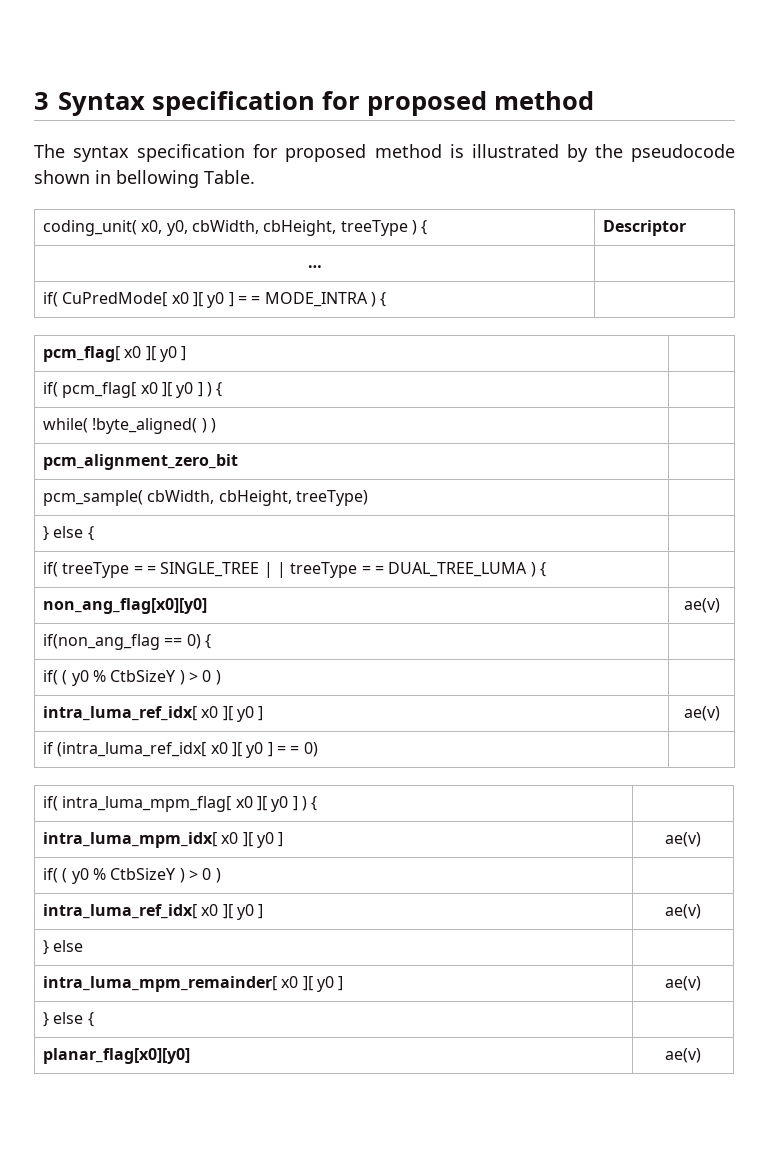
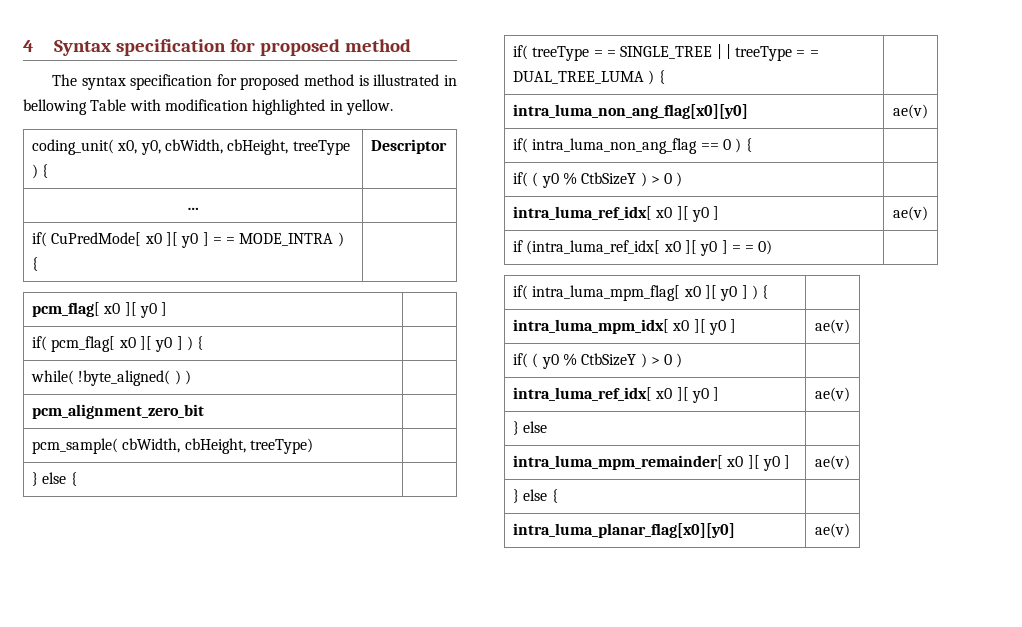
- 3 Syntax specification for proposed method
+ 4 Syntax specification for proposed method
- The syntax specification for proposed method is illustrated by the pseudocode shown in bellowing Table.
+ The syntax specification for proposed method is illustrated in bellowing Table with modification highlighted in yellow.
- non_ang_flag[x0][y0] | ae(v)
- if(non_ang_flag == 0) { |
+ intra_luma_non_ang_flag[x0][y0] | ae(v)
+ if( intra_luma_non_ang_flag == 0 ) { |
- planar_flag[x0][y0] | ae(v)
+ intra_luma_planar_flag[x0][y0] | ae(v)

